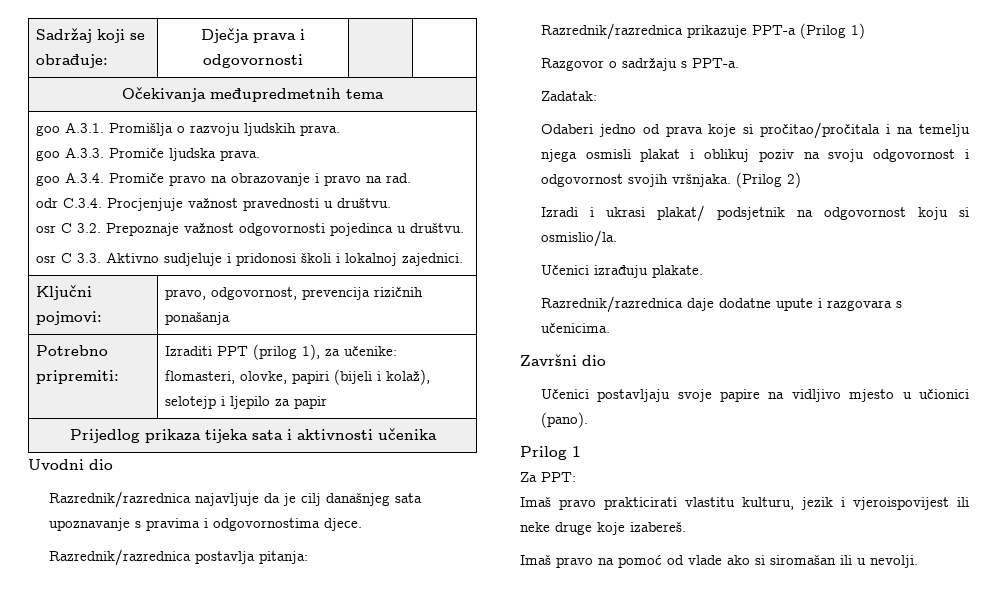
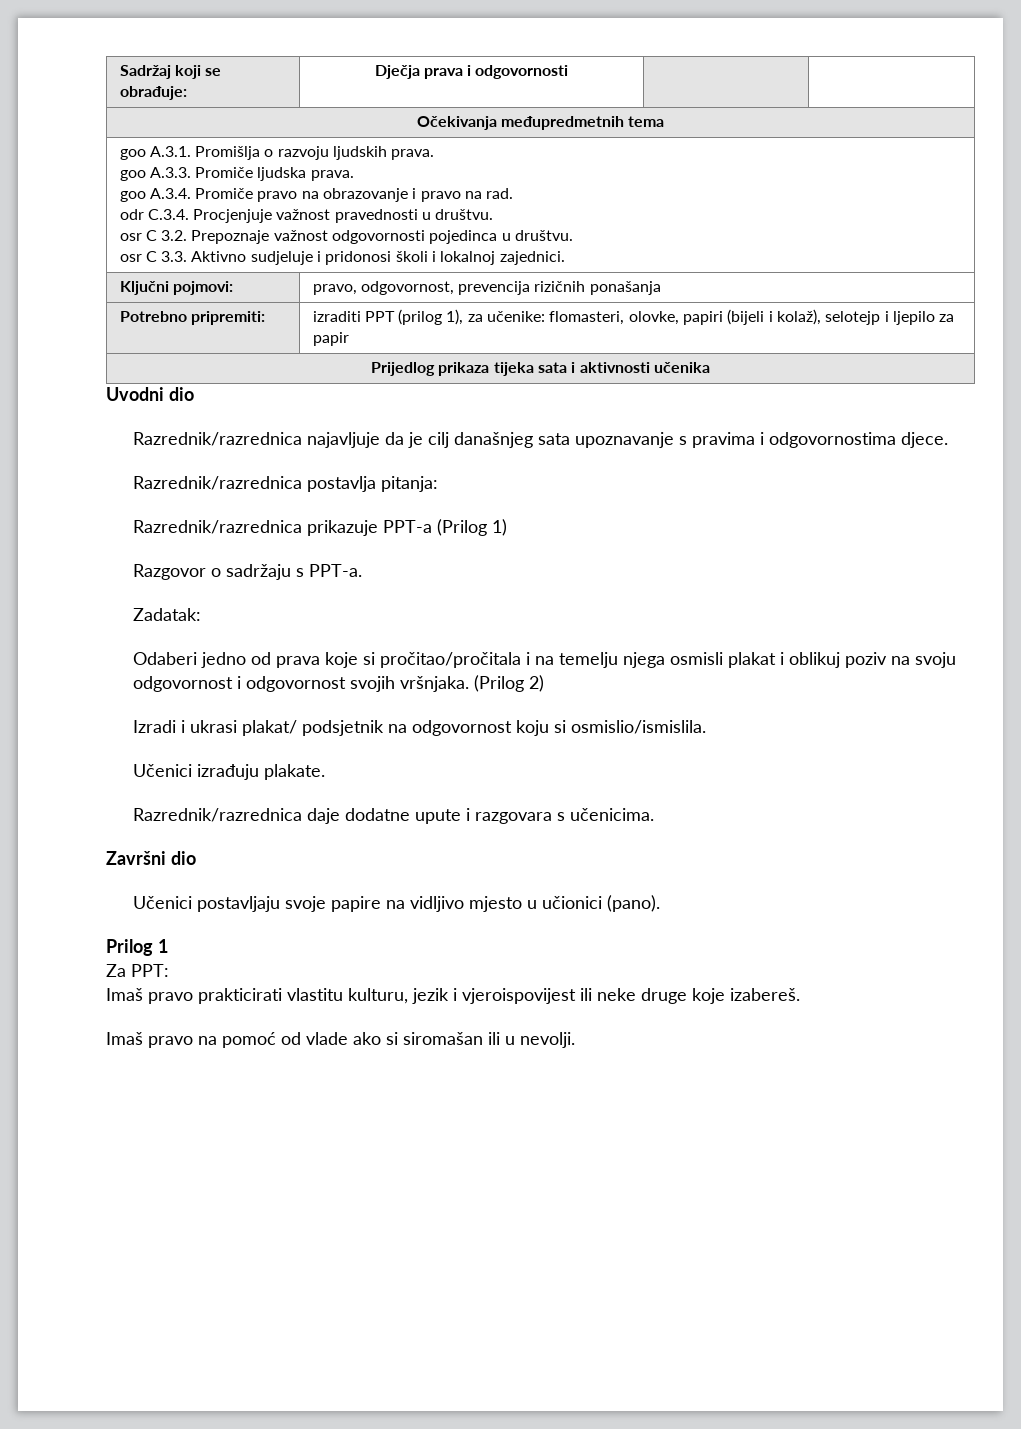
- Potrebno pripremiti: | Izraditi PPT (prilog 1), za učenike: flomasteri, olovke, papiri (bijeli i kolaž), selotejp i ljepilo za papir
+ Potrebno pripremiti: | izraditi PPT (prilog 1), za učenike: flomasteri, olovke, papiri (bijeli i kolaž), selotejp i ljepilo za papir
- Izradi i ukrasi plakat/ podsjetnik na odgovornost koju si osmislio/la.
+ Izradi i ukrasi plakat/ podsjetnik na odgovornost koju si osmislio/ismislila.

